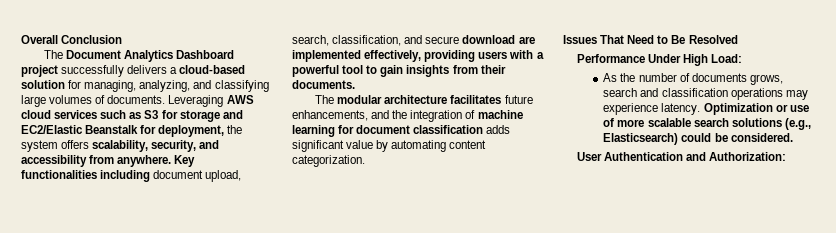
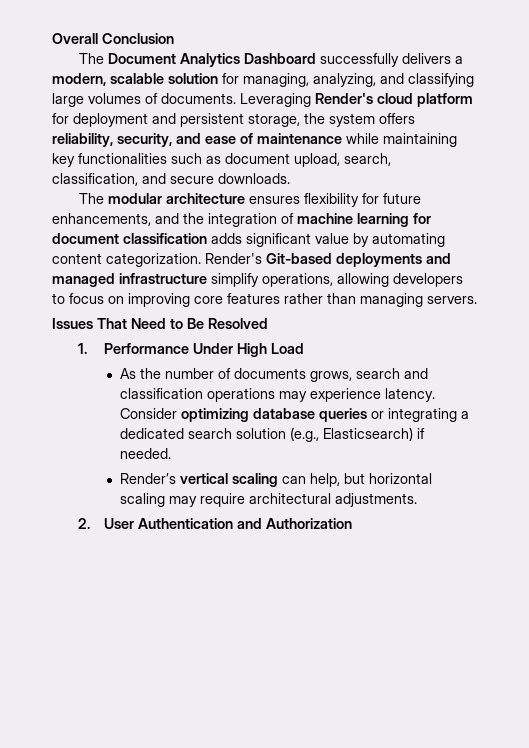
- The Document Analytics Dashboard project successfully delivers a cloud-based solution for managing, analyzing, and classifying large volumes of documents.
+ The Document Analytics Dashboard successfully delivers a modern, scalable solution for managing, analyzing, and classifying large volumes of documents.
- Leveraging AWS cloud services such as S3 for storage and EC2/Elastic Beanstalk for deployment, the system offers scalability, security, and accessibility from anywhere. Key functionalities including document upload, search, classification, and secure download are implemented effectively, providing users with a powerful tool to gain insights from their documents.
+ Leveraging Render's cloud platform for deployment and persistent storage, the system offers reliability, security, and ease of maintenance while maintaining key functionalities such as document upload, search, classification, and secure downloads.
- The modular architecture facilitates future enhancements, and the integration of machine learning for document classification adds significant value by automating content categorization.
+ The modular architecture ensures flexibility for future enhancements, and the integration of machine learning for document classification adds significant value by automating content categorization. Render's Git-based deployments and managed infrastructure simplify operations, allowing developers to focus on improving core features rather than managing servers.
- Performance Under High Load:
+ 1. Performance Under High Load
- Optimization or use of more scalable search solutions (e.g., Elasticsearch) could be considered.
- User Authentication and Authorization:
+ Consider optimizing database queries or integrating a dedicated search solution (e.g., Elasticsearch) if needed.
+ Render’s vertical scaling can help, but horizontal scaling may require architectural adjustments.
+ 2. User Authentication and Authorization

